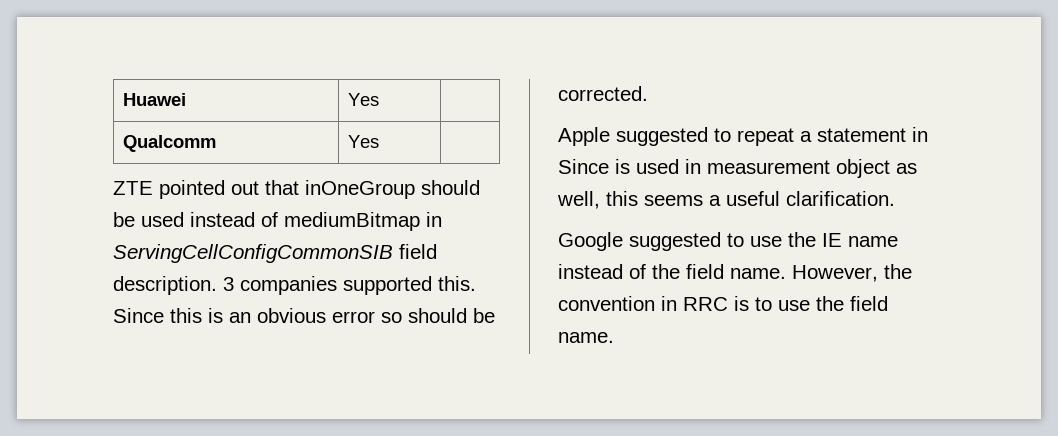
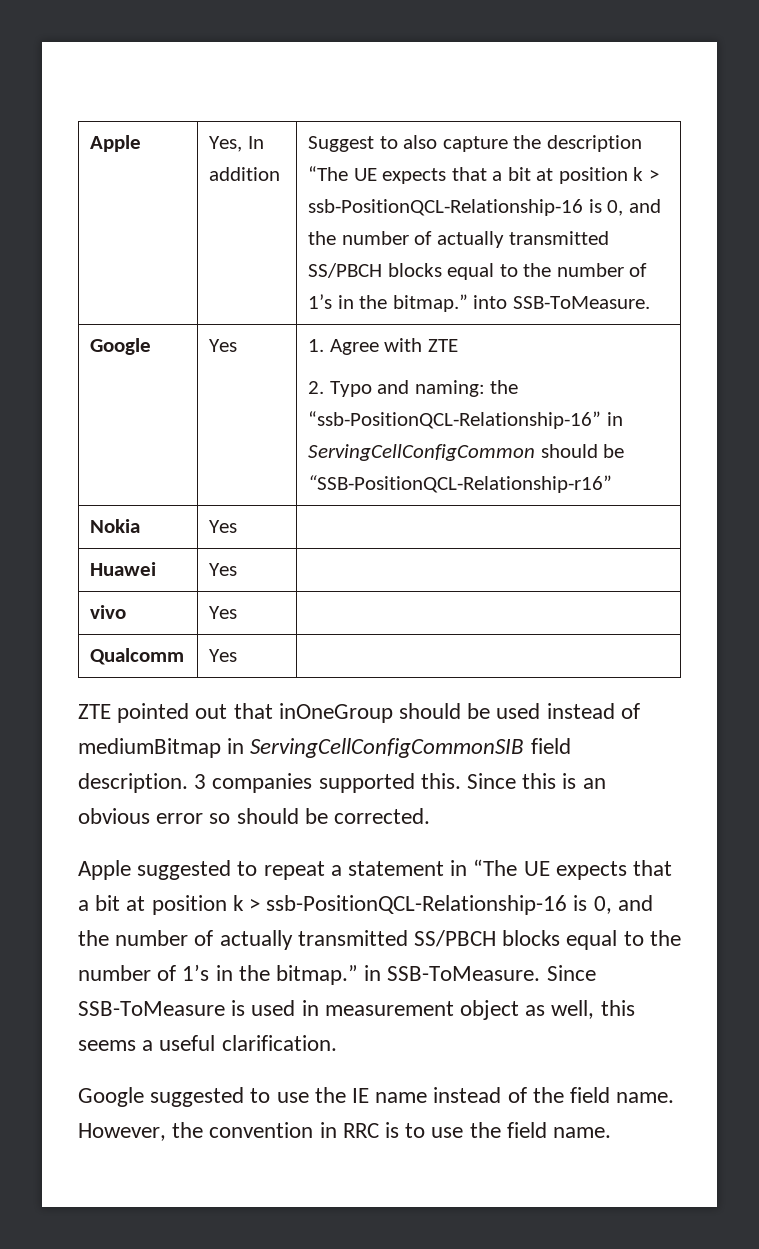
+ Apple | Yes, In addition | Suggest to also capture the description “The UE expects that a bit at position k > ssb-PositionQCL-Relationship-16 is 0, and the number of actually transmitted SS/PBCH blocks equal to the number of 1’s in the bitmap.” into SSB-ToMeasure.
+ Google | Yes | 1. Agree with ZTE
+ 2. Typo and naming: the “ssb-PositionQCL-Relationship-16” in ServingCellConfigCommon should be “SSB-PositionQCL-Relationship-r16”
+ Nokia | Yes |
+ vivo | Yes |
- Apple suggested to repeat a statement in Since is used in measurement object as well, this seems a useful clarification.
+ Apple suggested to repeat a statement in “The UE expects that a bit at position k > ssb-PositionQCL-Relationship-16 is 0, and the number of actually transmitted SS/PBCH blocks equal to the number of 1’s in the bitmap.” in SSB-ToMeasure. Since SSB-ToMeasure is used in measurement object as well, this seems a useful clarification.

